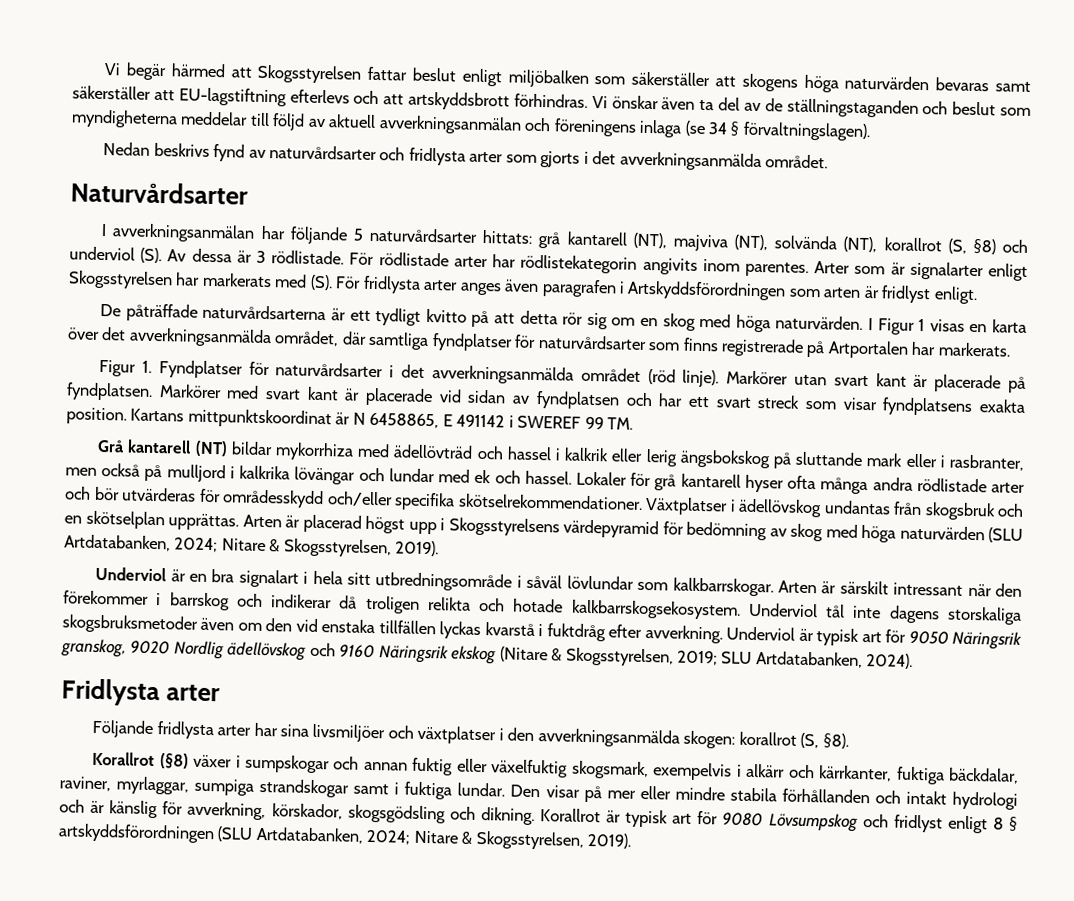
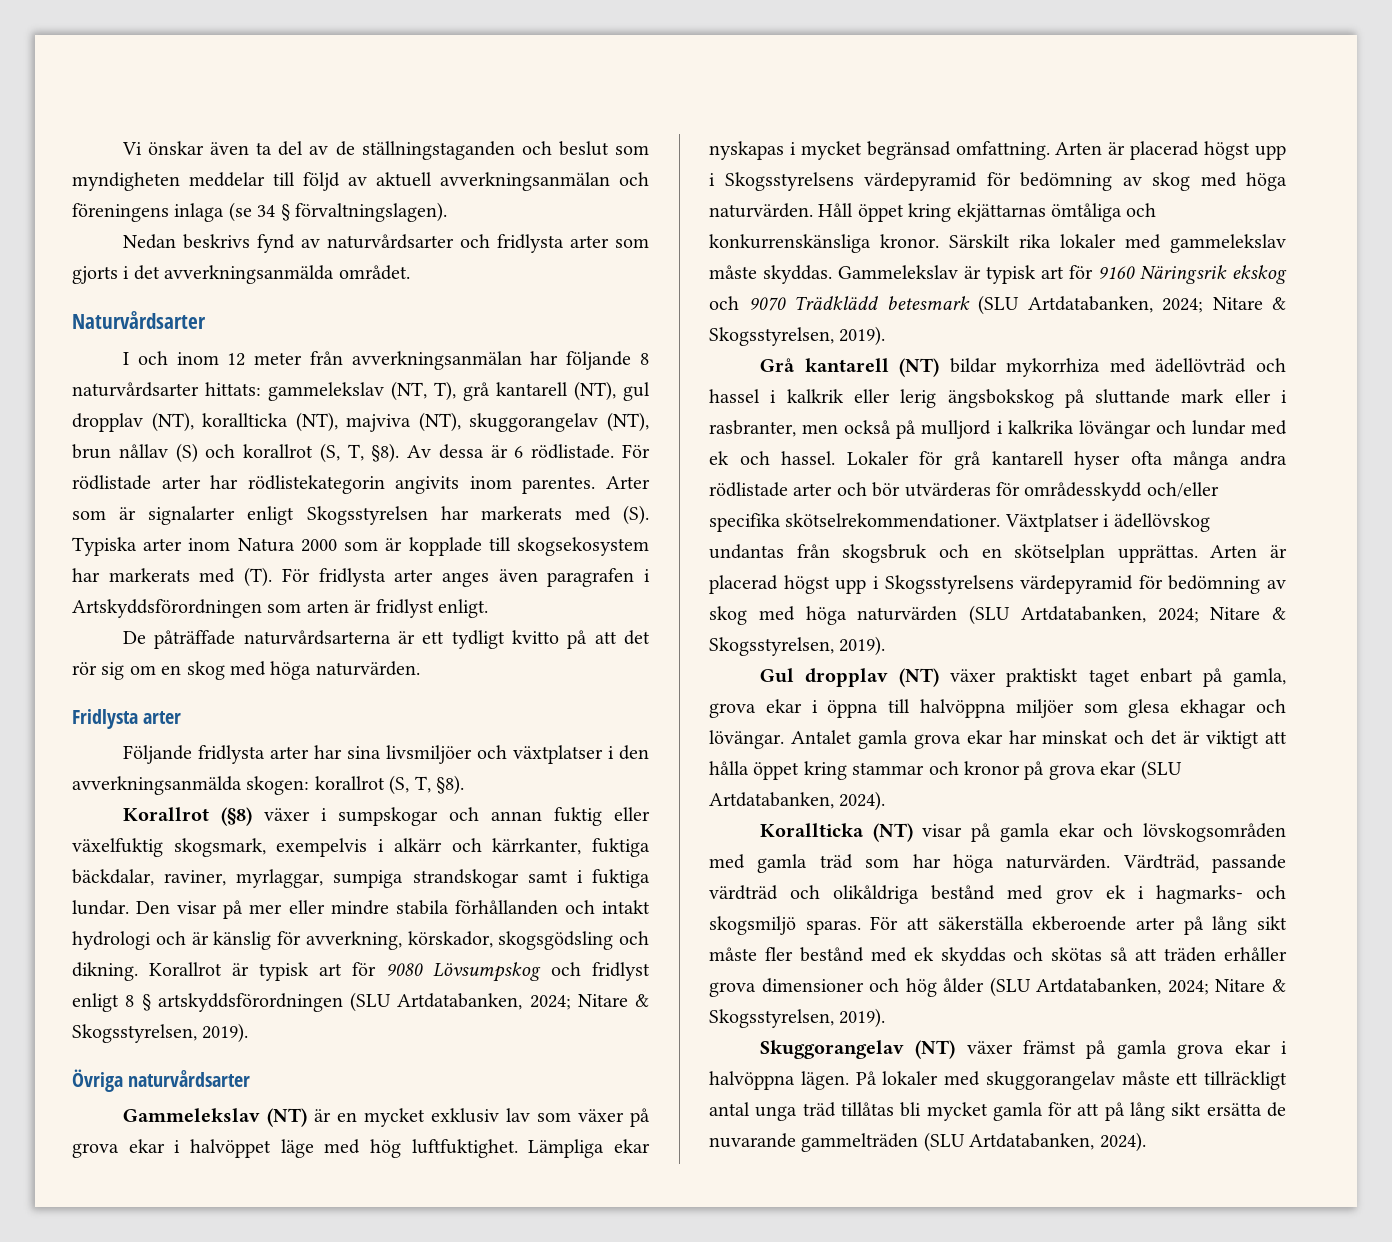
- Vi begär härmed att Skogsstyrelsen fattar beslut enligt miljöbalken som säkerställer att skogens höga naturvärden bevaras samt säkerställer att EU-lagstiftning efterlevs och att artskyddsbrott förhindras. Vi önskar även ta del av de ställningstaganden och beslut som myndigheterna meddelar till följd av aktuell avverkningsanmälan och föreningens inlaga (se 34 § förvaltningslagen).
+ Vi önskar även ta del av de ställningstaganden och beslut som myndigheten meddelar till följd av aktuell avverkningsanmälan och föreningens inlaga (se 34 § förvaltningslagen).
- I avverkningsanmälan har följande 5 naturvårdsarter hittats: grå kantarell (NT), majviva (NT), solvända (NT), korallrot (S, §8) och underviol (S). Av dessa är 3 rödlistade.
+ I och inom 12 meter från avverkningsanmälan har följande 8 naturvårdsarter hittats: gammelekslav (NT, T), grå kantarell (NT), gul dropplav (NT), korallticka (NT), majviva (NT), skuggorangelav (NT), brun nållav (S) och korallrot (S, T, §8). Av dessa är 6 rödlistade.
- Arter som är signalarter enligt Skogsstyrelsen har markerats med (S). För fridlysta arter anges även paragrafen i Artskyddsförordningen som arten är fridlyst enligt.
+ Arter som är signalarter enligt Skogsstyrelsen har markerats med (S). Typiska arter inom Natura 2000 som är kopplade till skogsekosystem har markerats med (T). För fridlysta arter anges även paragrafen i Artskyddsförordningen som arten är fridlyst enligt.
- De påträffade naturvårdsarterna är ett tydligt kvitto på att detta rör sig om en skog med höga naturvärden. I Figur 1 visas en karta över det avverkningsanmälda området, där samtliga fyndplatser för naturvårdsarter som finns registrerade på Artportalen har markerats.
- Figur 1. Fyndplatser för naturvårdsarter i det avverkningsanmälda området (röd linje). Markörer utan svart kant är placerade på fyndplatsen. Markörer med svart kant är placerade vid sidan av fyndplatsen och har ett svart streck som visar fyndplatsens exakta position. Kartans mittpunktskoordinat är N 6458865, E 491142 i SWEREF 99 TM.
+ De påträffade naturvårdsarterna är ett tydligt kvitto på att det rör sig om en skog med höga naturvärden.
+ Fridlysta arter
+ Följande fridlysta arter har sina livsmiljöer och växtplatser i den avverkningsanmälda skogen: korallrot (S, T, §8).
+ Korallrot (§8) växer i sumpskogar och annan fuktig eller växelfuktig skogsmark, exempelvis i alkärr och kärrkanter, fuktiga bäckdalar, raviner, myrlaggar, sumpiga strandskogar samt i fuktiga lundar. Den visar på mer eller mindre stabila förhållanden och intakt hydrologi och är känslig för avverkning, körskador, skogsgödsling och dikning. Korallrot är typisk art för 9080 Lövsumpskog och fridlyst enligt 8 § artskyddsförordningen (SLU Artdatabanken, 2024; Nitare & Skogsstyrelsen, 2019).
+ Övriga naturvårdsarter
+ Gammelekslav (NT) är en mycket exklusiv lav som växer på grova ekar i halvöppet läge med hög luftfuktighet. Lämpliga ekar nyskapas i mycket begränsad omfattning. Arten är placerad högst upp i Skogsstyrelsens värdepyramid för bedömning av skog med höga naturvärden. Håll öppet kring ekjättarnas ömtåliga och konkurrenskänsliga kronor. Särskilt rika lokaler med gammelekslav måste skyddas. Gammelekslav är typisk art för 9160 Näringsrik ekskog och 9070 Trädklädd betesmark (SLU Artdatabanken, 2024; Nitare & Skogsstyrelsen, 2019).
- Underviol är en bra signalart i hela sitt utbredningsområde i såväl lövlundar som kalkbarrskogar. Arten är särskilt intressant när den förekommer i barrskog och indikerar då troligen relikta och hotade kalkbarrskogsekosystem. Underviol tål inte dagens storskaliga skogsbruksmetoder även om den vid enstaka tillfällen lyckas kvarstå i fuktdråg efter avverkning. Underviol är typisk art för 9050 Näringsrik granskog, 9020 Nordlig ädellövskog och 9160 Näringsrik ekskog (Nitare & Skogsstyrelsen, 2019; SLU Artdatabanken, 2024).
- Fridlysta arter
- Följande fridlysta arter har sina livsmiljöer och växtplatser i den avverkningsanmälda skogen: korallrot (S, §8).
- Korallrot (§8) växer i sumpskogar och annan fuktig eller växelfuktig skogsmark, exempelvis i alkärr och kärrkanter, fuktiga bäckdalar, raviner, myrlaggar, sumpiga strandskogar samt i fuktiga lundar. Den visar på mer eller mindre stabila förhållanden och intakt hydrologi och är känslig för avverkning, körskador, skogsgödsling och dikning. Korallrot är typisk art för 9080 Lövsumpskog och fridlyst enligt 8 § artskyddsförordningen (SLU Artdatabanken, 2024; Nitare & Skogsstyrelsen, 2019).
+ Gul dropplav (NT) växer praktiskt taget enbart på gamla, grova ekar i öppna till halvöppna miljöer som glesa ekhagar och lövängar. Antalet gamla grova ekar har minskat och det är viktigt att hålla öppet kring stammar och kronor på grova ekar (SLU Artdatabanken, 2024).
+ Korallticka (NT) visar på gamla ekar och lövskogsområden med gamla träd som har höga naturvärden. Värdträd, passande värdträd och olikåldriga bestånd med grov ek i hagmarks- och skogsmiljö sparas. För att säkerställa ekberoende arter på lång sikt måste fler bestånd med ek skyddas och skötas så att träden erhåller grova dimensioner och hög ålder (SLU Artdatabanken, 2024; Nitare & Skogsstyrelsen, 2019).
+ Skuggorangelav (NT) växer främst på gamla grova ekar i halvöppna lägen. På lokaler med skuggorangelav måste ett tillräckligt antal unga träd tillåtas bli mycket gamla för att på lång sikt ersätta de nuvarande gammelträden (SLU Artdatabanken, 2024).

